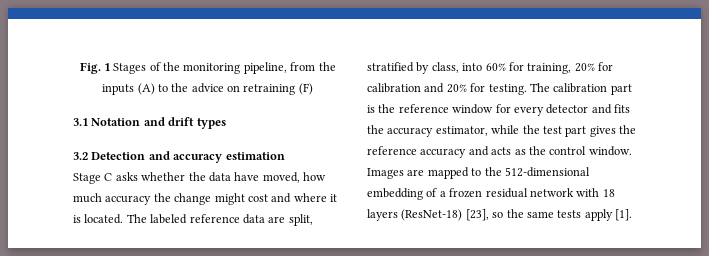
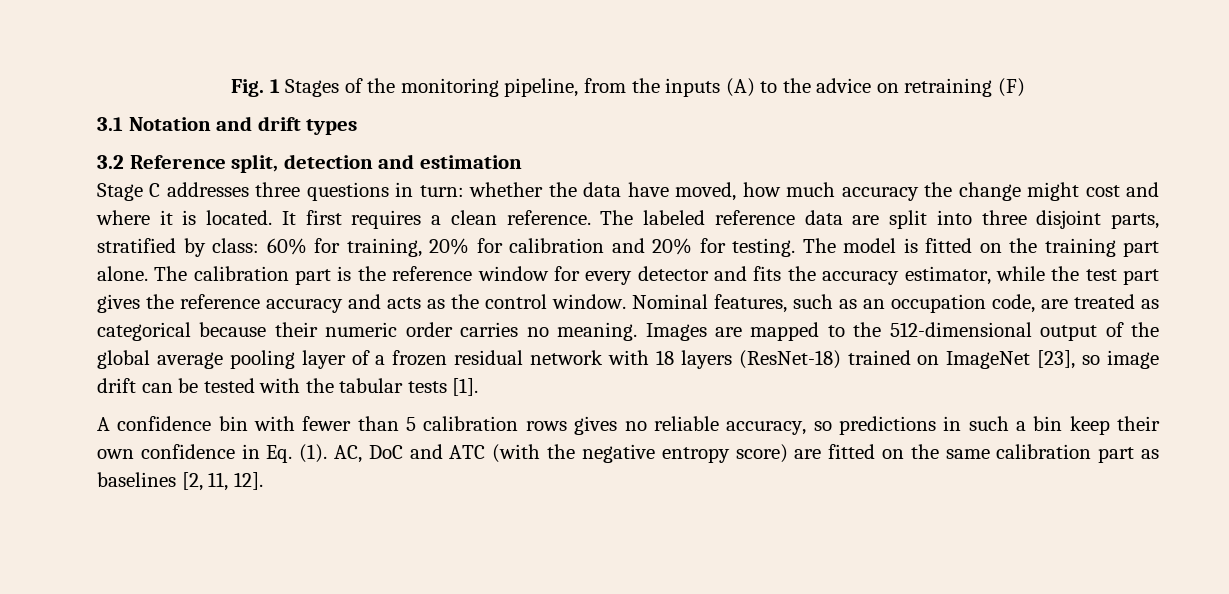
- 3.2 Detection and accuracy estimation
+ 3.2 Reference split, detection and estimation
- Stage C asks whether the data have moved, how much accuracy the change might cost and where it is located.
+ Stage C addresses three questions in turn: whether the data have moved, how much accuracy the change might cost and where it is located.
+ It first requires a clean reference.
- The labeled reference data are split, stratified by class, into 60% for training, 20% for calibration and 20% for testing.
+ The labeled reference data are split into three disjoint parts, stratified by class: 60% for training, 20% for calibration and 20% for testing.
- The calibration part is the reference window for every detector and fits the accuracy estimator, while the test part gives the reference accuracy and acts as the control window.
+ The model is fitted on the training part alone. The calibration part is the reference window for every detector and fits the accuracy estimator, while the test part gives the reference accuracy and acts as the control window.
+ Nominal features, such as an occupation code, are treated as categorical because their numeric order carries no meaning.
- Images are mapped to the 512-dimensional embedding of a frozen residual network with 18 layers (ResNet-18) [23], so the same tests apply [1].
+ Images are mapped to the 512-dimensional output of the global average pooling layer of a frozen residual network with 18 layers (ResNet-18) trained on ImageNet [23], so image drift can be tested with the tabular tests [1].
+ A confidence bin with fewer than 5 calibration rows gives no reliable accuracy, so predictions in such a bin keep their own confidence in Eq. (1). AC, DoC and ATC (with the negative entropy score) are fitted on the same calibration part as baselines [2, 11, 12].

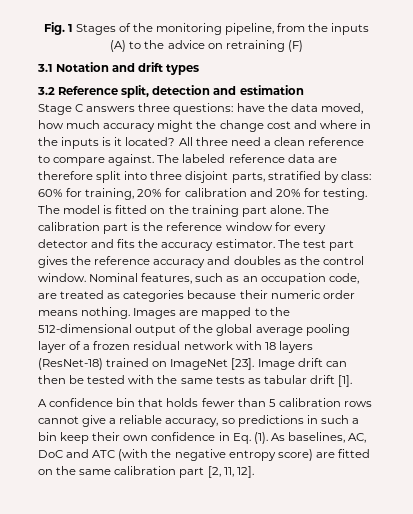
- Stage C addresses three questions in turn: whether the data have moved, how much accuracy the change might cost and where it is located. It first requires a clean reference.
+ Stage C answers three questions: have the data moved, how much accuracy might the change cost and where in the inputs is it located? All three need a clean reference to compare against.
- The labeled reference data are split into three disjoint parts, stratified by class: 60% for training, 20% for calibration and 20% for testing.
+ The labeled reference data are therefore split into three disjoint parts, stratified by class: 60% for training, 20% for calibration and 20% for testing.
- The calibration part is the reference window for every detector and fits the accuracy estimator, while the test part gives the reference accuracy and acts as the control window.
+ The calibration part is the reference window for every detector and fits the accuracy estimator. The test part gives the reference accuracy and doubles as the control window.
- Nominal features, such as an occupation code, are treated as categorical because their numeric order carries no meaning.
+ Nominal features, such as an occupation code, are treated as categories because their numeric order means nothing.
- Images are mapped to the 512-dimensional output of the global average pooling layer of a frozen residual network with 18 layers (ResNet-18) trained on ImageNet [23], so image drift can be tested with the tabular tests [1].
+ Images are mapped to the 512-dimensional output of the global average pooling layer of a frozen residual network with 18 layers (ResNet-18) trained on ImageNet [23]. Image drift can then be tested with the same tests as tabular drift [1].
- A confidence bin with fewer than 5 calibration rows gives no reliable accuracy, so predictions in such a bin keep their own confidence in Eq. (1).
+ A confidence bin that holds fewer than 5 calibration rows cannot give a reliable accuracy, so predictions in such a bin keep their own confidence in Eq. (1).
- AC, DoC and ATC (with the negative entropy score) are fitted on the same calibration part as baselines [2, 11, 12].
+ As baselines, AC, DoC and ATC (with the negative entropy score) are fitted on the same calibration part [2, 11, 12].

